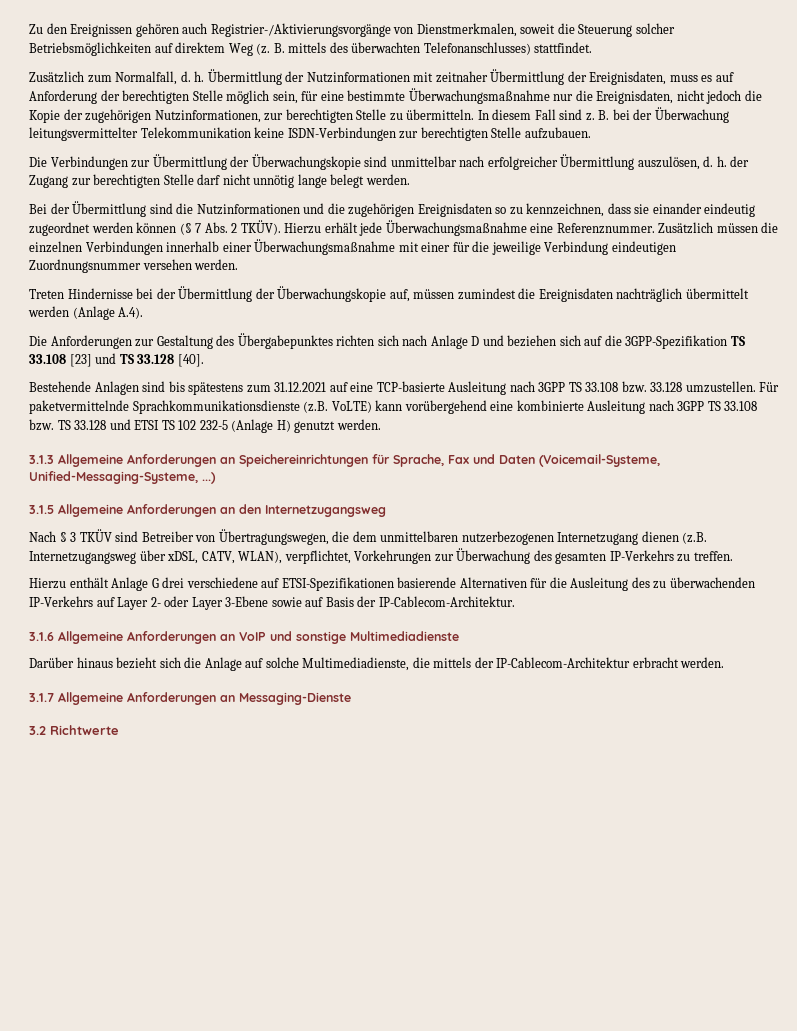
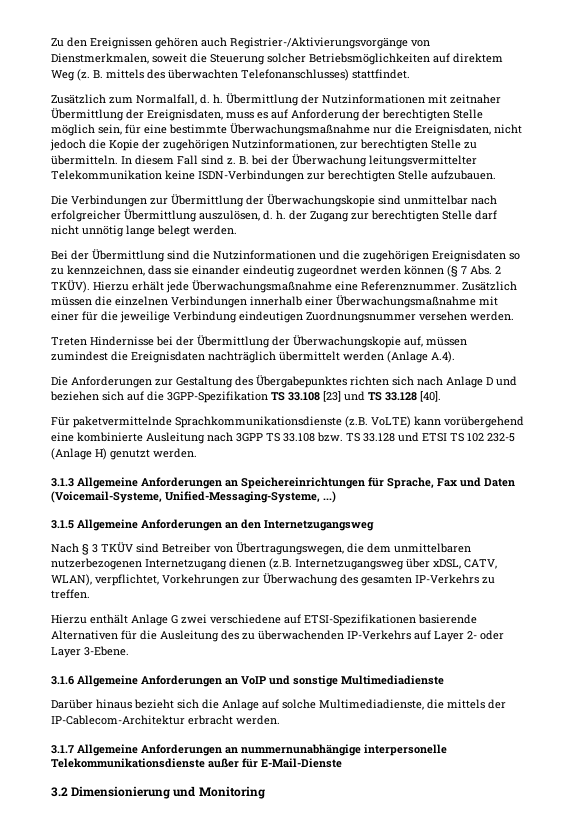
- Bestehende Anlagen sind bis spätestens zum 31.12.2021 auf eine TCP-basierte Ausleitung nach 3GPP TS 33.108 bzw. 33.128 umzustellen.
- Hierzu enthält Anlage G drei verschiedene auf ETSI-Spezifikationen basierende Alternativen für die Ausleitung des zu überwachenden IP-Verkehrs auf Layer 2- oder Layer 3-Ebene sowie auf Basis der IP-Cablecom-Architektur.
+ Hierzu enthält Anlage G zwei verschiedene auf ETSI-Spezifikationen basierende Alternativen für die Ausleitung des zu überwachenden IP-Verkehrs auf Layer 2- oder Layer 3-Ebene.
- 3.1.7 Allgemeine Anforderungen an Messaging-Dienste
- 3.2 Richtwerte
+ 3.1.7 Allgemeine Anforderungen an nummernunabhängige interpersonelle Telekommunikationsdienste außer für E-Mail-Dienste
+ 3.2 Dimensionierung und Monitoring

